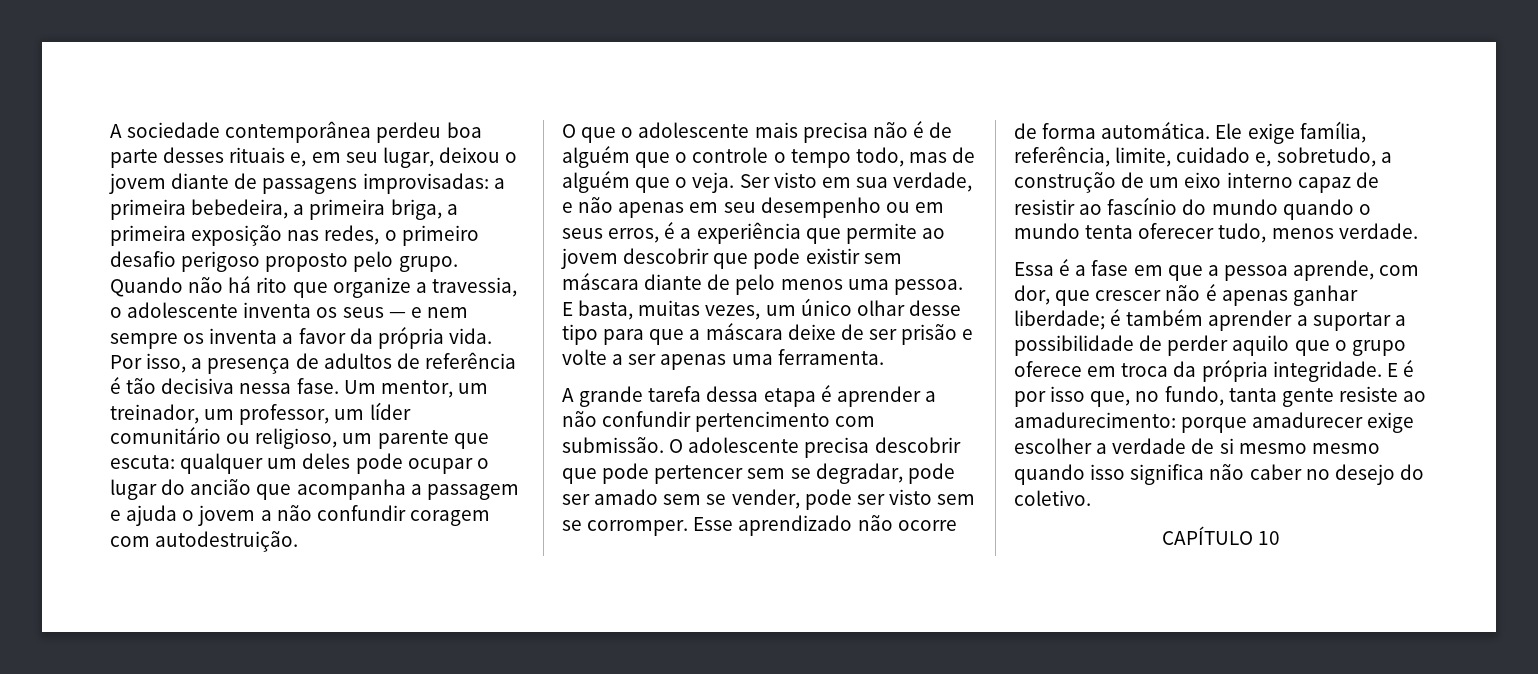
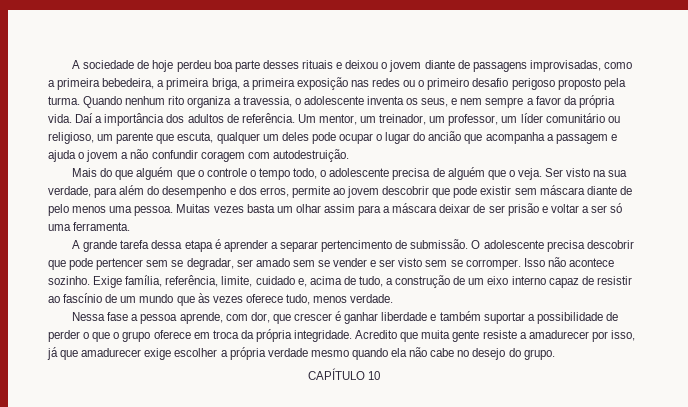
- A sociedade contemporânea perdeu boa parte desses rituais e, em seu lugar, deixou o jovem diante de passagens improvisadas: a primeira bebedeira, a primeira briga, a primeira exposição nas redes, o primeiro desafio perigoso proposto pelo grupo. Quando não há rito que organize a travessia, o adolescente inventa os seus — e nem sempre os inventa a favor da própria vida.
+ A sociedade de hoje perdeu boa parte desses rituais e deixou o jovem diante de passagens improvisadas, como a primeira bebedeira, a primeira briga, a primeira exposição nas redes ou o primeiro desafio perigoso proposto pela turma. Quando nenhum rito organiza a travessia, o adolescente inventa os seus, e nem sempre a favor da própria vida.
- Por isso, a presença de adultos de referência é tão decisiva nessa fase.
+ Daí a importância dos adultos de referência.
- Um mentor, um treinador, um professor, um líder comunitário ou religioso, um parente que escuta: qualquer um deles pode ocupar o lugar do ancião que acompanha a passagem e ajuda o jovem a não confundir coragem com autodestruição.
+ Um mentor, um treinador, um professor, um líder comunitário ou religioso, um parente que escuta, qualquer um deles pode ocupar o lugar do ancião que acompanha a passagem e ajuda o jovem a não confundir coragem com autodestruição.
- O que o adolescente mais precisa não é de alguém que o controle o tempo todo, mas de alguém que o veja.
+ Mais do que alguém que o controle o tempo todo, o adolescente precisa de alguém que o veja.
- Ser visto em sua verdade, e não apenas em seu desempenho ou em seus erros, é a experiência que permite ao jovem descobrir que pode existir sem máscara diante de pelo menos uma pessoa.
+ Ser visto na sua verdade, para além do desempenho e dos erros, permite ao jovem descobrir que pode existir sem máscara diante de pelo menos uma pessoa.
- E basta, muitas vezes, um único olhar desse tipo para que a máscara deixe de ser prisão e volte a ser apenas uma ferramenta.
+ Muitas vezes basta um olhar assim para a máscara deixar de ser prisão e voltar a ser só uma ferramenta.
- A grande tarefa dessa etapa é aprender a não confundir pertencimento com submissão.
+ A grande tarefa dessa etapa é aprender a separar pertencimento de submissão.
- O adolescente precisa descobrir que pode pertencer sem se degradar, pode ser amado sem se vender, pode ser visto sem se corromper.
+ O adolescente precisa descobrir que pode pertencer sem se degradar, ser amado sem se vender e ser visto sem se corromper.
- Esse aprendizado não ocorre de forma automática. Ele exige família, referência, limite, cuidado e, sobretudo, a construção de um eixo interno capaz de resistir ao fascínio do mundo quando o mundo tenta oferecer tudo, menos verdade.
- Essa é a fase em que a pessoa aprende, com dor, que crescer não é apenas ganhar liberdade; é também aprender a suportar a possibilidade de perder aquilo que o grupo oferece em troca da própria integridade.
+ Isso não acontece sozinho. Exige família, referência, limite, cuidado e, acima de tudo, a construção de um eixo interno capaz de resistir ao fascínio de um mundo que às vezes oferece tudo, menos verdade.
+ Nessa fase a pessoa aprende, com dor, que crescer é ganhar liberdade e também suportar a possibilidade de perder o que o grupo oferece em troca da própria integridade.
- E é por isso que, no fundo, tanta gente resiste ao amadurecimento: porque amadurecer exige escolher a verdade de si mesmo mesmo quando isso significa não caber no desejo do coletivo.
+ Acredito que muita gente resiste a amadurecer por isso, já que amadurecer exige escolher a própria verdade mesmo quando ela não cabe no desejo do grupo.

